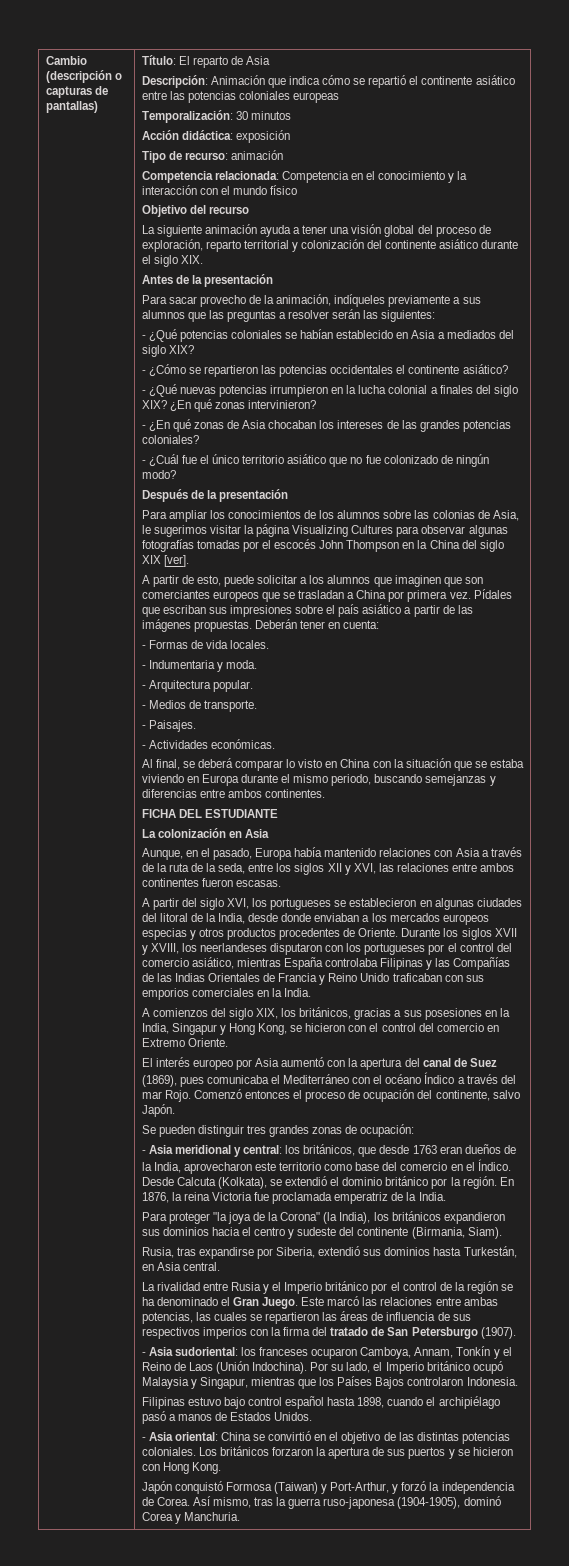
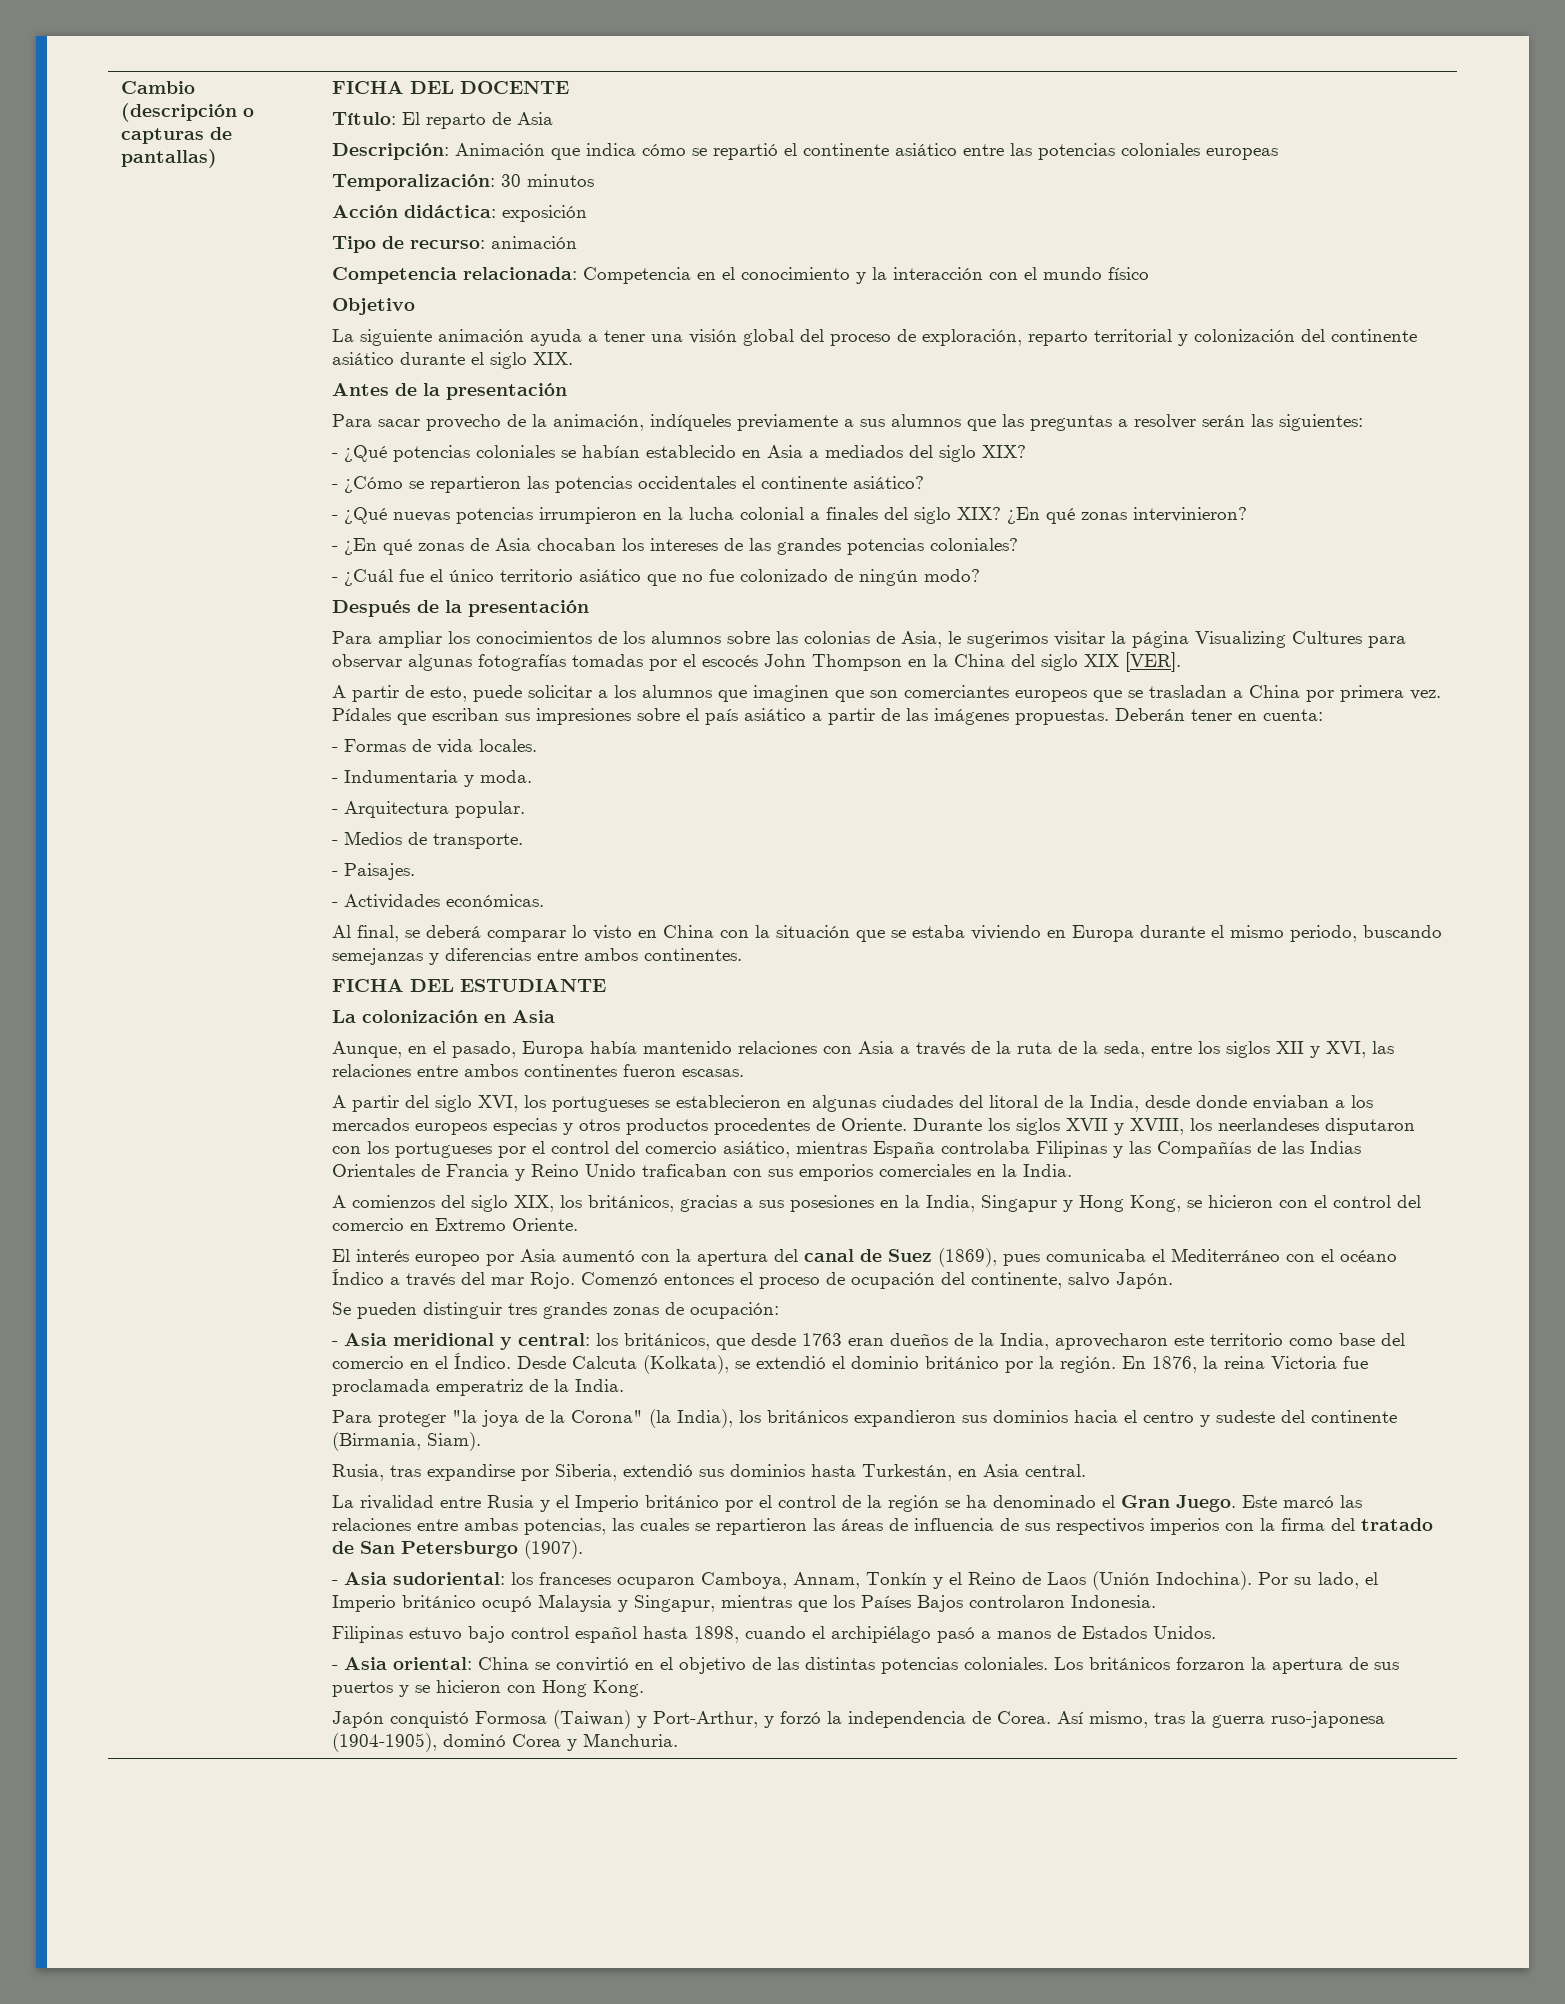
+ FICHA DEL DOCENTE
- Objetivo del recurso
+ Objetivo
- Para ampliar los conocimientos de los alumnos sobre las colonias de Asia, le sugerimos visitar la página Visualizing Cultures para observar algunas fotografías tomadas por el escocés John Thompson en la China del siglo XIX [ver].
+ Para ampliar los conocimientos de los alumnos sobre las colonias de Asia, le sugerimos visitar la página Visualizing Cultures para observar algunas fotografías tomadas por el escocés John Thompson en la China del siglo XIX [VER].

